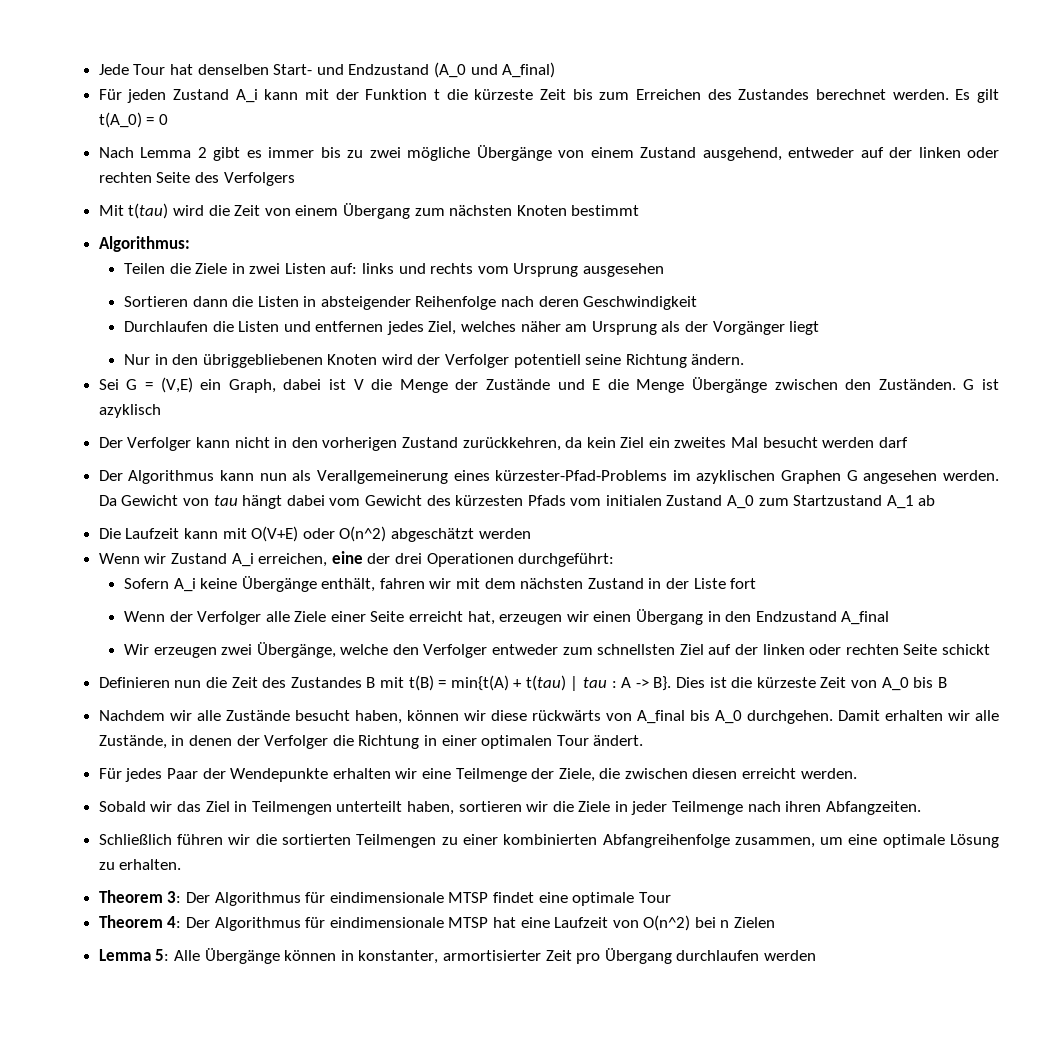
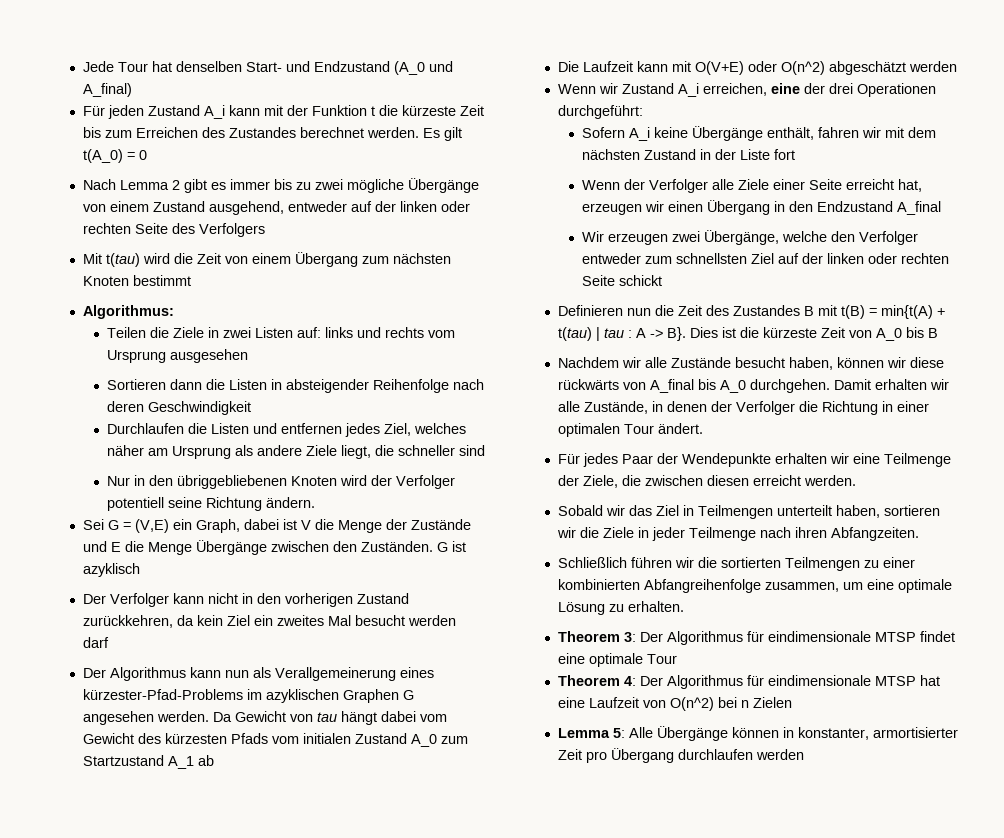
- Durchlaufen die Listen und entfernen jedes Ziel, welches näher am Ursprung als der Vorgänger liegt
+ Durchlaufen die Listen und entfernen jedes Ziel, welches näher am Ursprung als andere Ziele liegt, die schneller sind

